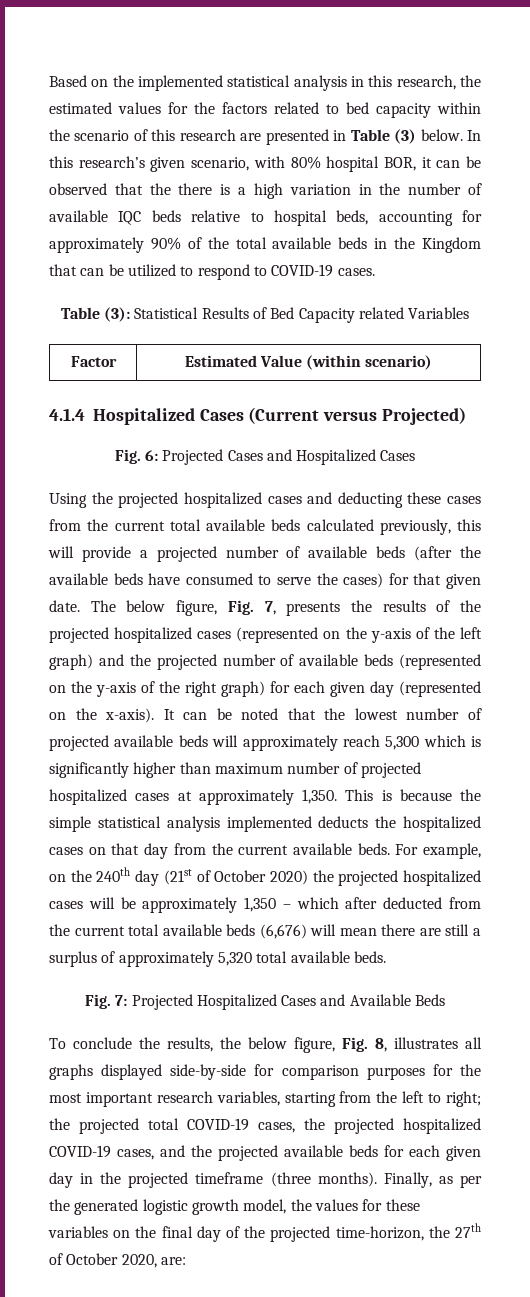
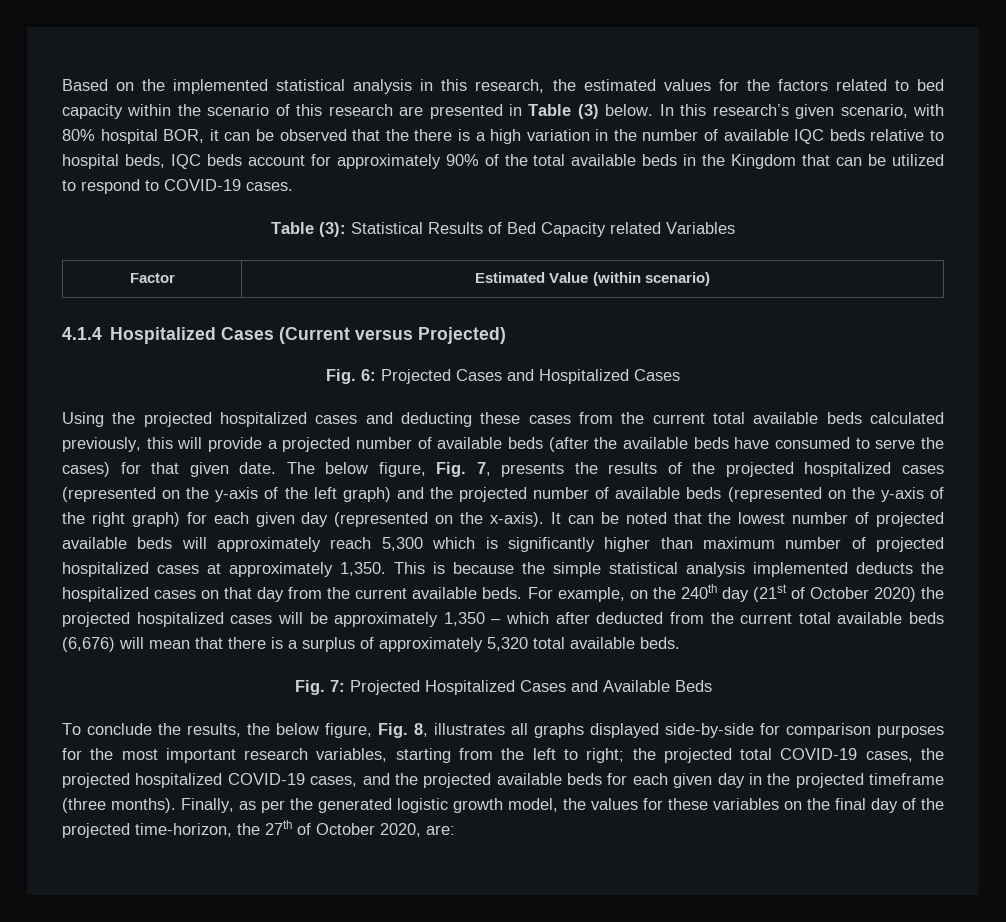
- In this research’s given scenario, with 80% hospital BOR, it can be observed that the there is a high variation in the number of available IQC beds relative to hospital beds, accounting for approximately 90% of the total available beds in the Kingdom that can be utilized to respond to COVID-19 cases.
+ In this research’s given scenario, with 80% hospital BOR, it can be observed that the there is a high variation in the number of available IQC beds relative to hospital beds, IQC beds account for approximately 90% of the total available beds in the Kingdom that can be utilized to respond to COVID-19 cases.
- For example, on the 240th day (21st of October 2020) the projected hospitalized cases will be approximately 1,350 – which after deducted from the current total available beds (6,676) will mean there are still a surplus of approximately 5,320 total available beds.
+ For example, on the 240th day (21st of October 2020) the projected hospitalized cases will be approximately 1,350 – which after deducted from the current total available beds (6,676) will mean that there is a surplus of approximately 5,320 total available beds.

